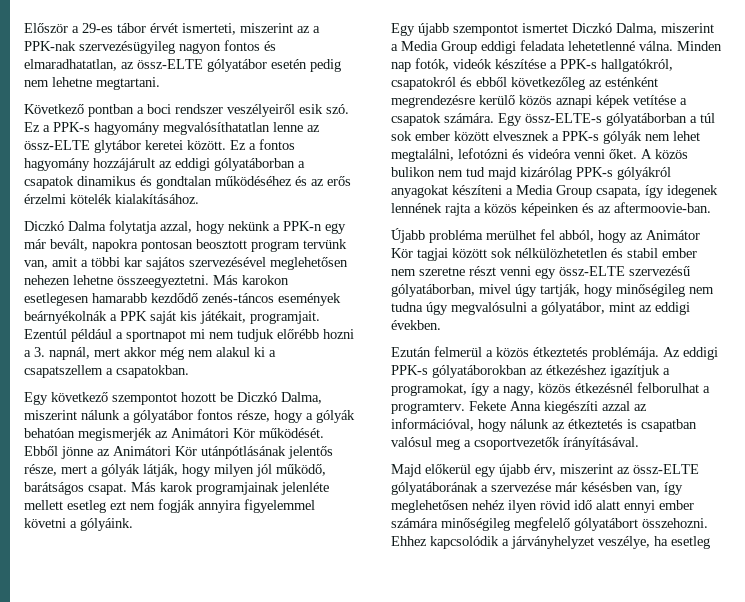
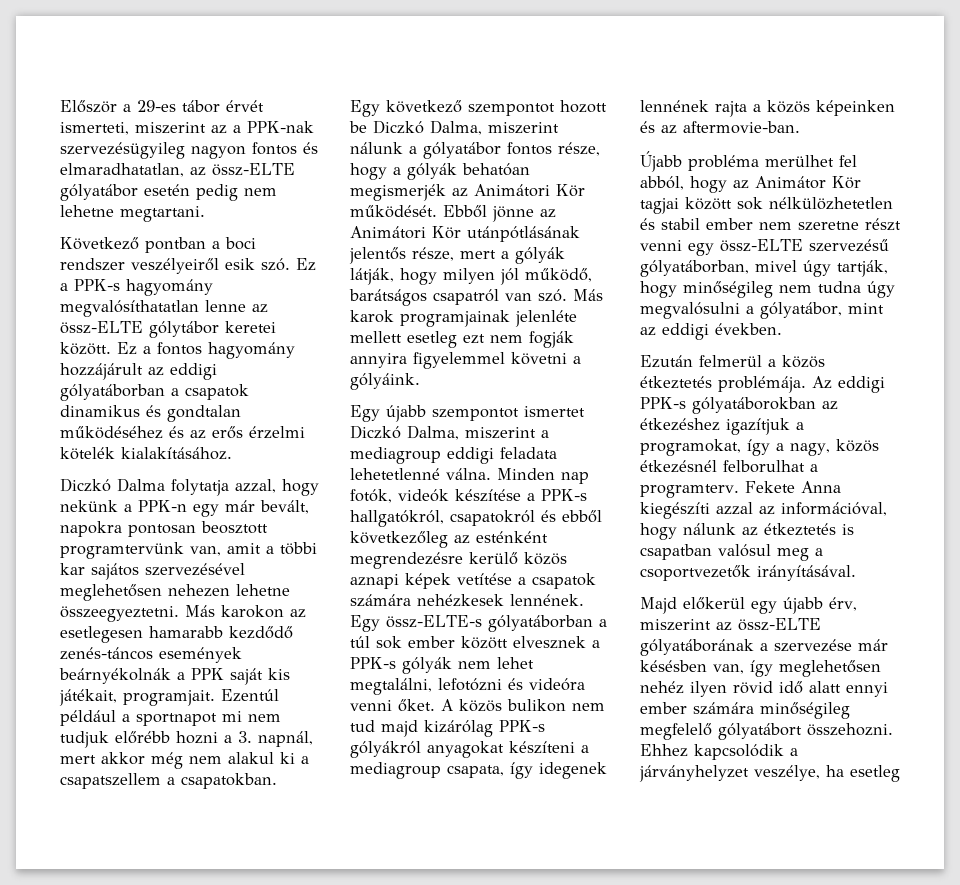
- Ez a PPK-s hagyomány megvalósíthatatlan lenne az össz-ELTE glytábor keretei között.
+ Ez a PPK-s hagyomány megvalósíthatatlan lenne az össz-ELTE gólytábor keretei között.
- Diczkó Dalma folytatja azzal, hogy nekünk a PPK-n egy már bevált, napokra pontosan beosztott program tervünk van, amit a többi kar sajátos szervezésével meglehetősen nehezen lehetne összeegyeztetni.
+ Diczkó Dalma folytatja azzal, hogy nekünk a PPK-n egy már bevált, napokra pontosan beosztott programtervünk van, amit a többi kar sajátos szervezésével meglehetősen nehezen lehetne összeegyeztetni.
- Más karokon esetlegesen hamarabb kezdődő zenés-táncos események beárnyékolnák a PPK saját kis játékait, programjait.
+ Más karokon az esetlegesen hamarabb kezdődő zenés-táncos események beárnyékolnák a PPK saját kis játékait, programjait.
- Ebből jönne az Animátori Kör utánpótlásának jelentős része, mert a gólyák látják, hogy milyen jól működő, barátságos csapat.
+ Ebből jönne az Animátori Kör utánpótlásának jelentős része, mert a gólyák látják, hogy milyen jól működő, barátságos csapatról van szó.
- Egy újabb szempontot ismertet Diczkó Dalma, miszerint a Media Group eddigi feladata lehetetlenné válna.
+ Egy újabb szempontot ismertet Diczkó Dalma, miszerint a mediagroup eddigi feladata lehetetlenné válna.
- Minden nap fotók, videók készítése a PPK-s hallgatókról, csapatokról és ebből következőleg az esténként megrendezésre kerülő közös aznapi képek vetítése a csapatok számára.
+ Minden nap fotók, videók készítése a PPK-s hallgatókról, csapatokról és ebből következőleg az esténként megrendezésre kerülő közös aznapi képek vetítése a csapatok számára nehézkesek lennének.
- A közös bulikon nem tud majd kizárólag PPK-s gólyákról anyagokat készíteni a Media Group csapata, így idegenek lennének rajta a közös képeinken és az aftermoovie-ban.
+ A közös bulikon nem tud majd kizárólag PPK-s gólyákról anyagokat készíteni a mediagroup csapata, így idegenek lennének rajta a közös képeinken és az aftermovie-ban.
- Fekete Anna kiegészíti azzal az információval, hogy nálunk az étkeztetés is csapatban valósul meg a csoportvezetők írányításával.
+ Fekete Anna kiegészíti azzal az információval, hogy nálunk az étkeztetés is csapatban valósul meg a csoportvezetők irányításával.

